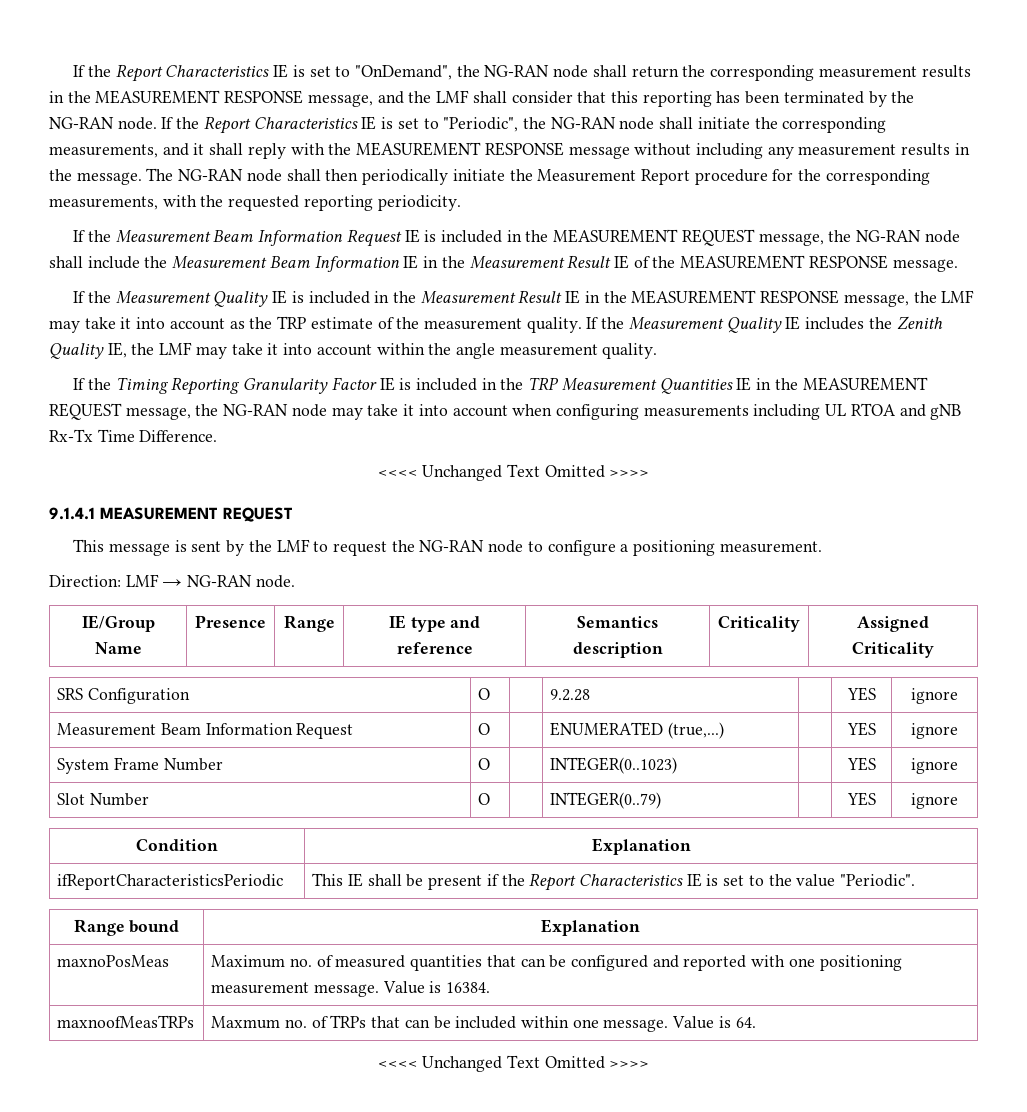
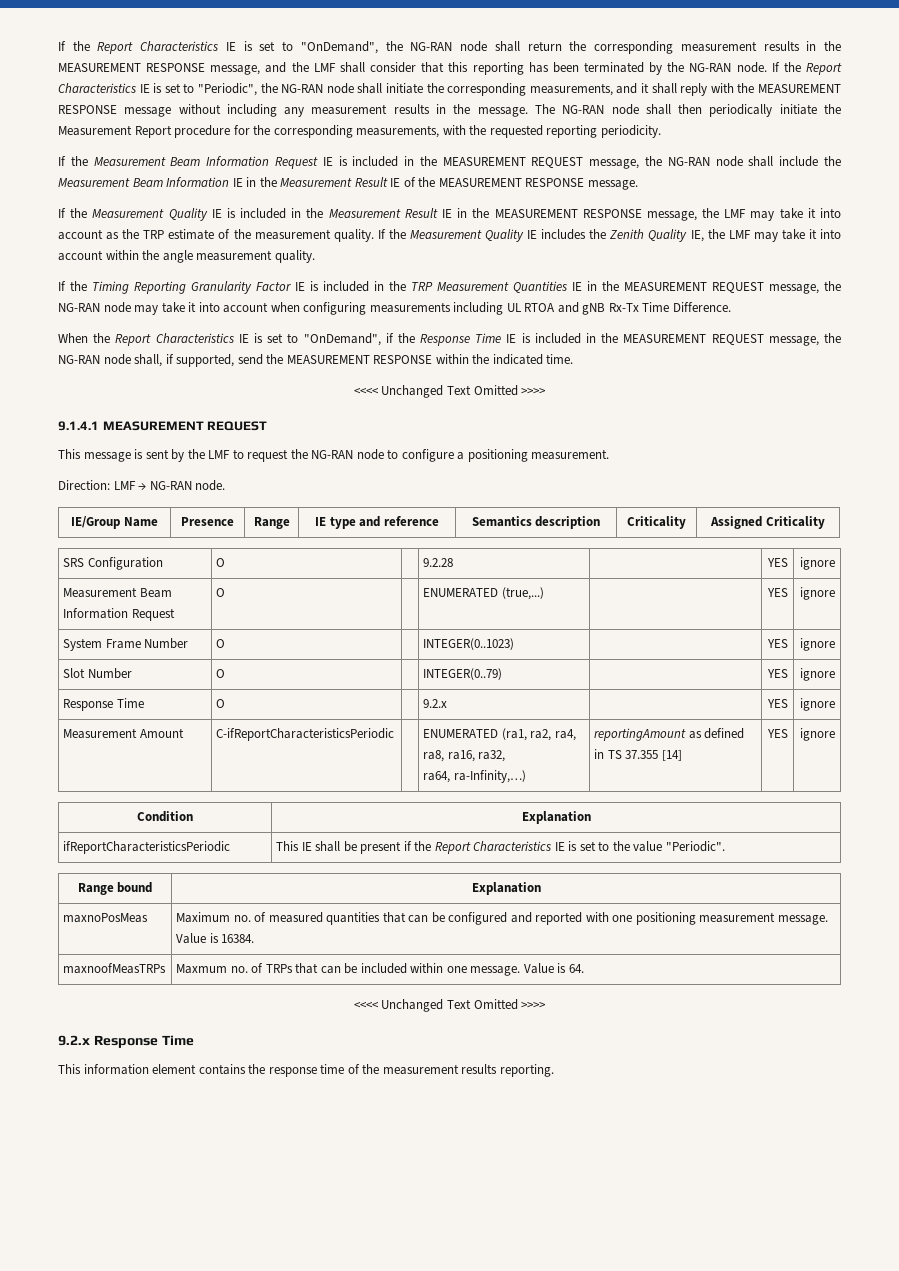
+ When the Report Characteristics IE is set to "OnDemand", if the Response Time IE is included in the MEASUREMENT REQUEST message, the NG-RAN node shall, if supported, send the MEASUREMENT RESPONSE within the indicated time.
+ Response Time | O | | 9.2.x | | YES | ignore
+ Measurement Amount | C-ifReportCharacteristicsPeriodic | | ENUMERATED (ra1, ra2, ra4, ra8, ra16, ra32,
+ ra64, ra-Infinity,…) | reportingAmount as defined in TS 37.355 [14] | YES | ignore
+ 9.2.x Response Time
+ This information element contains the response time of the measurement results reporting.

